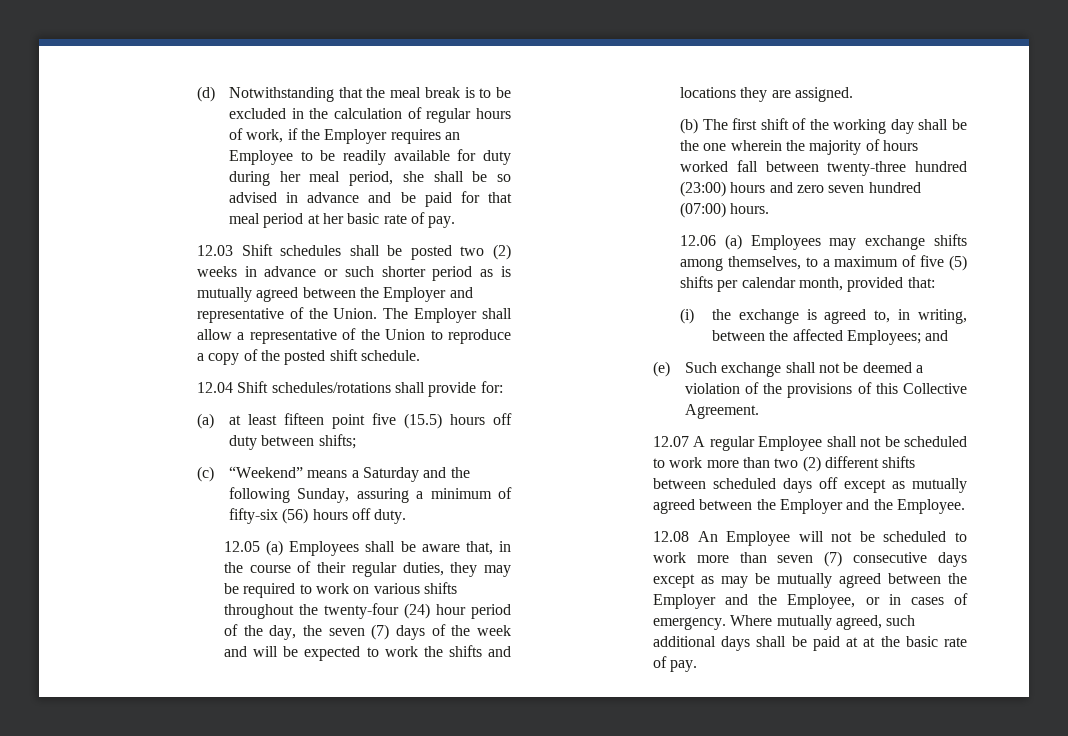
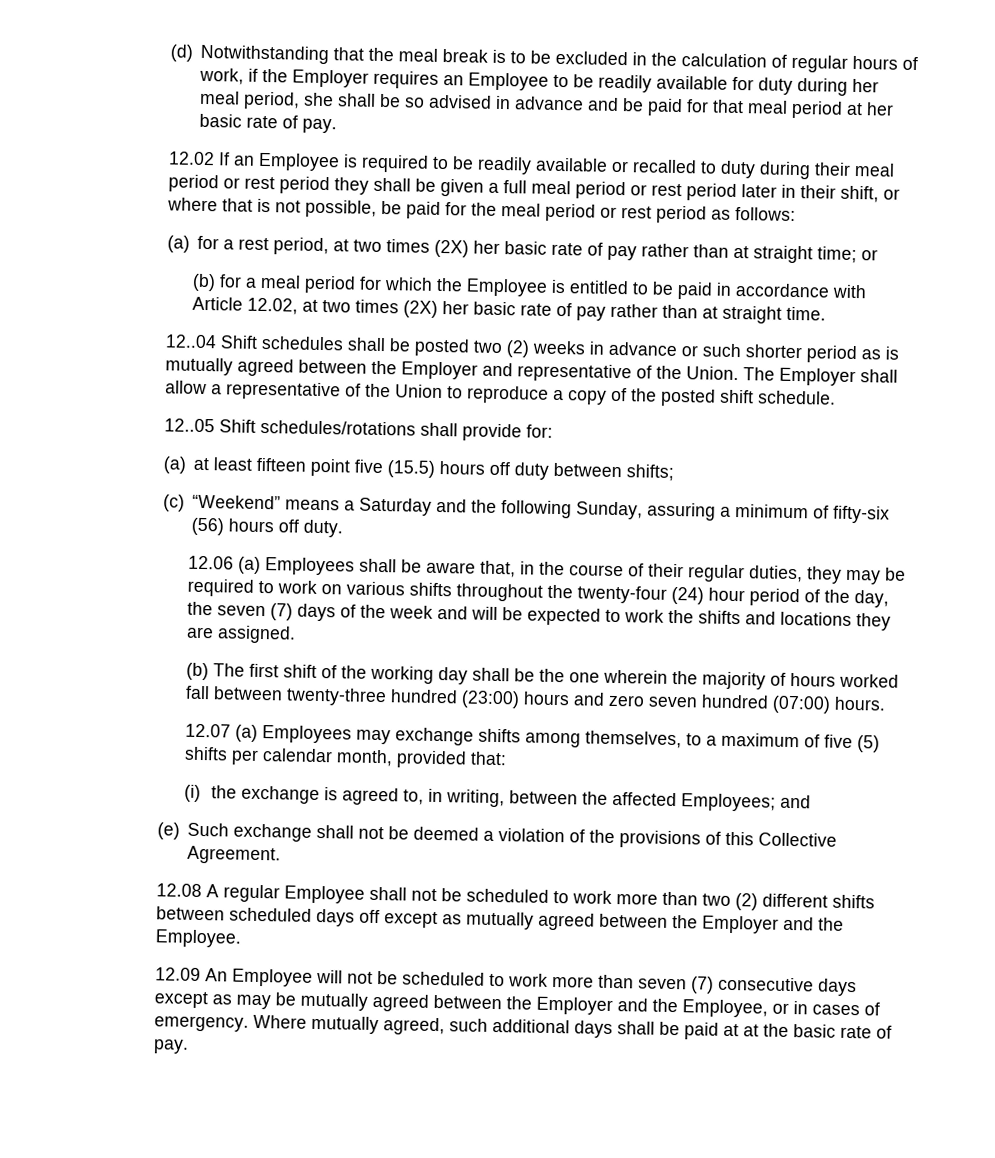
- 12.03 Shift schedules shall be posted two (2) weeks in advance or such shorter period as is mutually agreed between the Employer and representative of the Union.
+ 12.02 If an Employee is required to be readily available or recalled to duty during their meal period or rest period they shall be given a full meal period or rest period later in their shift, or where that is not possible, be paid for the meal period or rest period as follows:
+ (a) for a rest period, at two times (2X) her basic rate of pay rather than at straight time; or
+ (b) for a meal period for which the Employee is entitled to be paid in accordance with Article 12.02, at two times (2X) her basic rate of pay rather than at straight time.
+ 12..04 Shift schedules shall be posted two (2) weeks in advance or such shorter period as is mutually agreed between the Employer and representative of the Union.
- 12.04 Shift schedules/rotations shall provide for:
+ 12..05 Shift schedules/rotations shall provide for:
- 12.05 (a) Employees shall be aware that, in the course of their regular duties, they may be required to work on various shifts throughout the twenty-four (24) hour period of the day, the seven (7) days of the week and will be expected to work the shifts and locations they are assigned.
+ 12.06 (a) Employees shall be aware that, in the course of their regular duties, they may be required to work on various shifts throughout the twenty-four (24) hour period of the day, the seven (7) days of the week and will be expected to work the shifts and locations they are assigned.
- 12.06 (a) Employees may exchange shifts among themselves, to a maximum of five (5) shifts per calendar month, provided that:
+ 12.07 (a) Employees may exchange shifts among themselves, to a maximum of five (5) shifts per calendar month, provided that:
- 12.07 A regular Employee shall not be scheduled to work more than two (2) different shifts between scheduled days off except as mutually agreed between the Employer and the Employee.
+ 12.08 A regular Employee shall not be scheduled to work more than two (2) different shifts between scheduled days off except as mutually agreed between the Employer and the Employee.
- 12.08 An Employee will not be scheduled to work more than seven (7) consecutive days except as may be mutually agreed between the Employer and the Employee, or in cases of emergency.
+ 12.09 An Employee will not be scheduled to work more than seven (7) consecutive days except as may be mutually agreed between the Employer and the Employee, or in cases of emergency.

